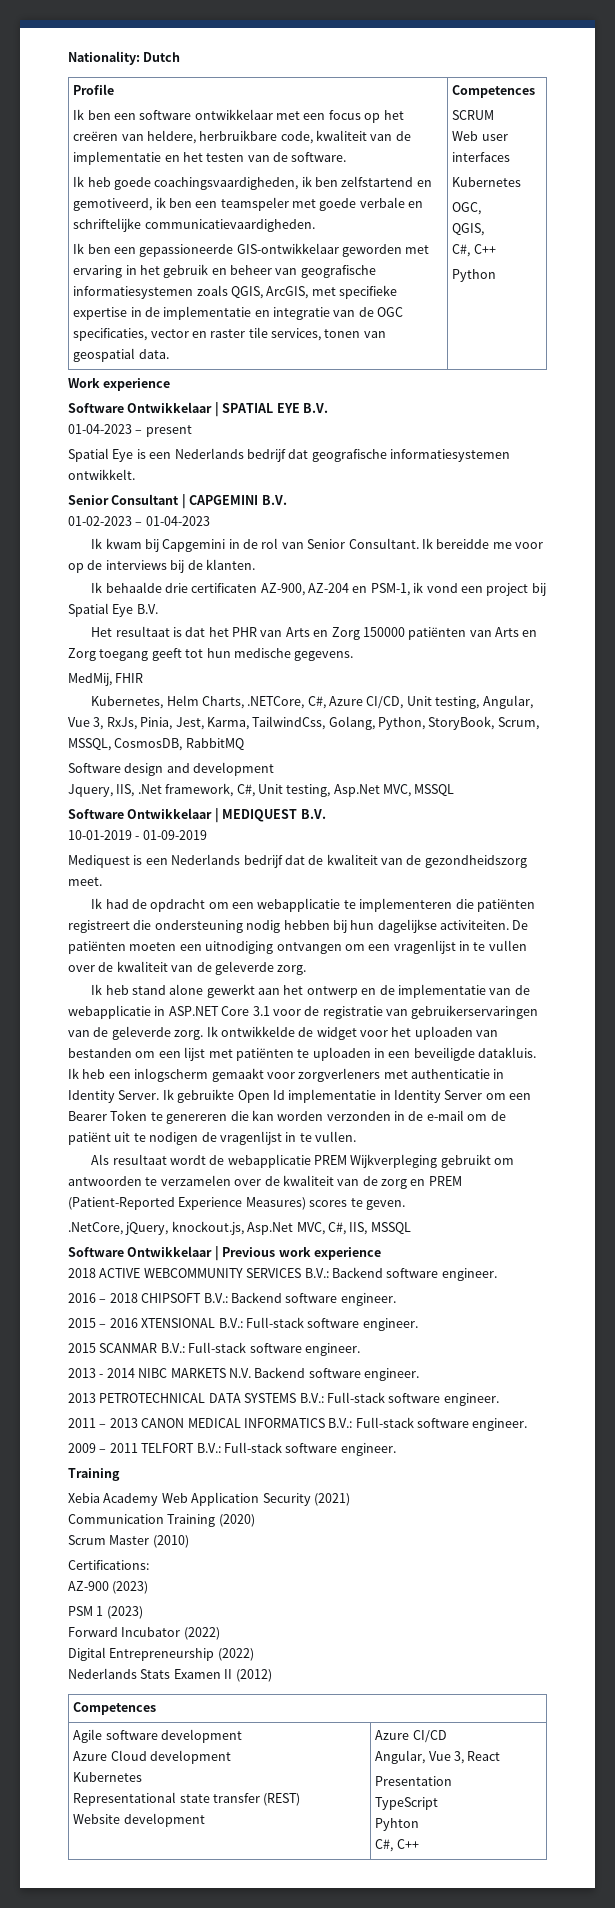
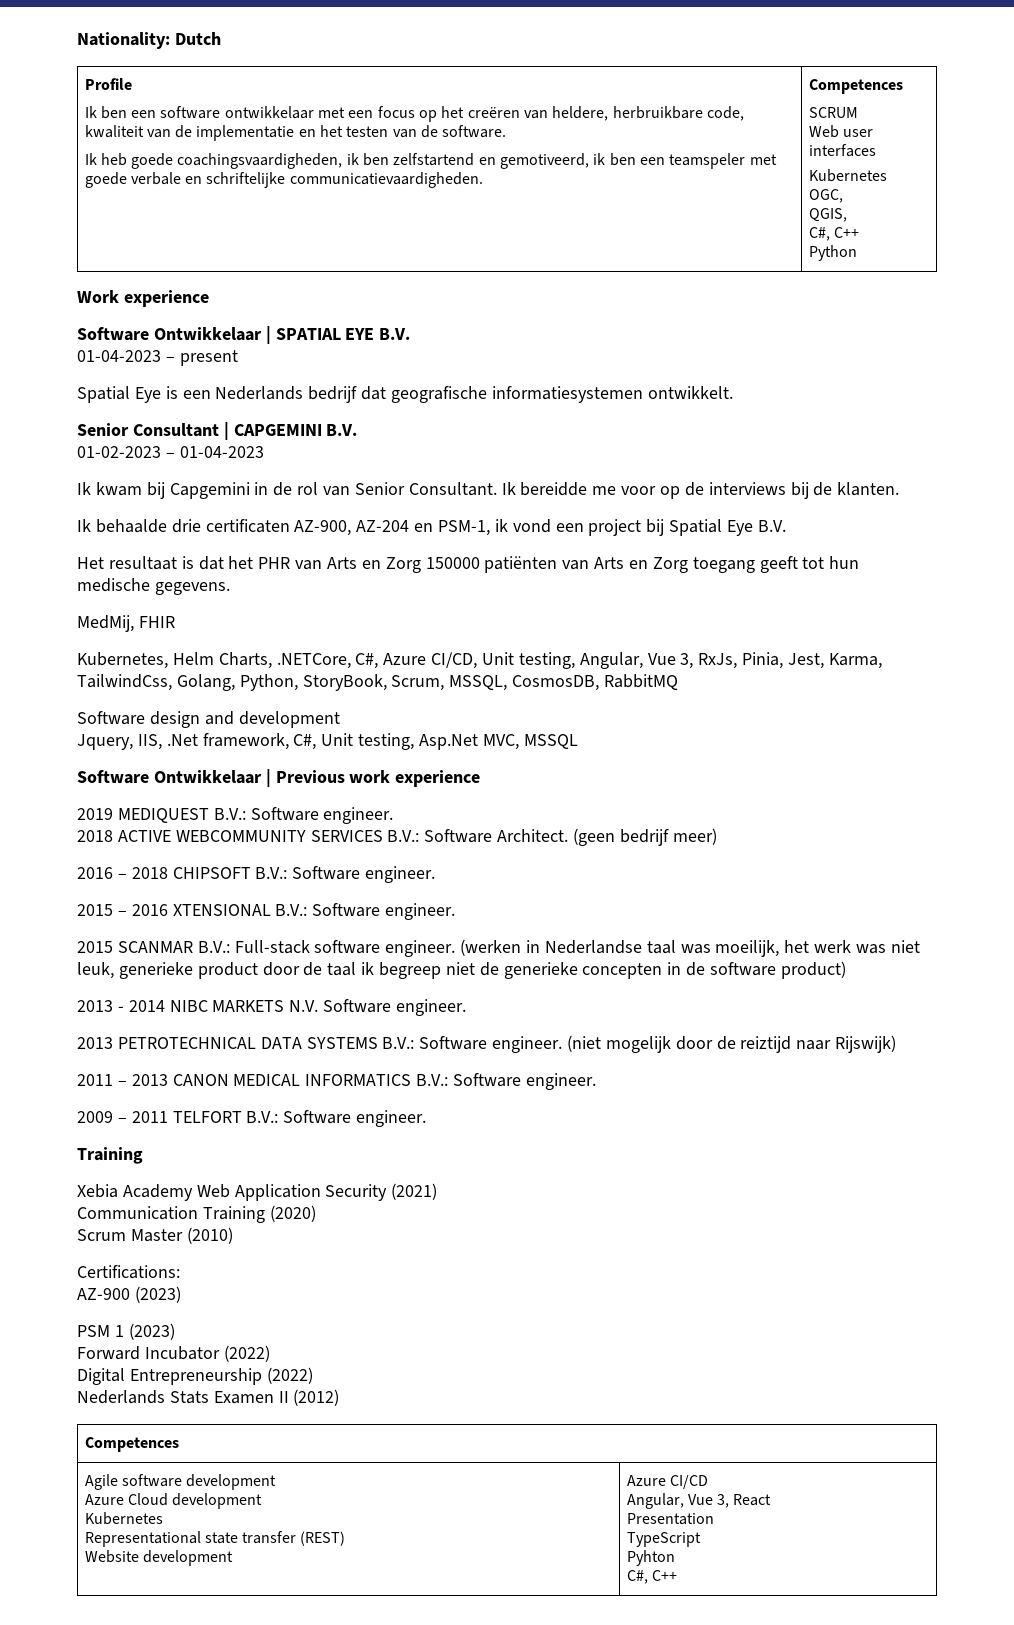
- Ik ben een gepassioneerde GIS-ontwikkelaar geworden met ervaring in het gebruik en beheer van geografische informatiesystemen zoals QGIS, ArcGIS, met specifieke expertise in de implementatie en integratie van de OGC specificaties, vector en raster tile services, tonen van geospatial data.
- Software Ontwikkelaar | MEDIQUEST B.V.
- 10-01-2019 - 01-09-2019
- Mediquest is een Nederlands bedrijf dat de kwaliteit van de gezondheidszorg meet.
- Ik had de opdracht om een webapplicatie te implementeren die patiënten registreert die ondersteuning nodig hebben bij hun dagelijkse activiteiten. De patiënten moeten een uitnodiging ontvangen om een vragenlijst in te vullen over de kwaliteit van de geleverde zorg.
- Ik heb stand alone gewerkt aan het ontwerp en de implementatie van de webapplicatie in ASP.NET Core 3.1 voor de registratie van gebruikerservaringen van de geleverde zorg. Ik ontwikkelde de widget voor het uploaden van bestanden om een lijst met patiënten te uploaden in een beveiligde datakluis. Ik heb een inlogscherm gemaakt voor zorgverleners met authenticatie in Identity Server. Ik gebruikte Open Id implementatie in Identity Server om een Bearer Token te genereren die kan worden verzonden in de e-mail om de patiënt uit te nodigen de vragenlijst in te vullen.
- Als resultaat wordt de webapplicatie PREM Wijkverpleging gebruikt om antwoorden te verzamelen over de kwaliteit van de zorg en PREM (Patient-Reported Experience Measures) scores te geven.
- .NetCore, jQuery, knockout.js, Asp.Net MVC, C#, IIS, MSSQL
+ 2019 MEDIQUEST B.V.: Software engineer.
- 2018 ACTIVE WEBCOMMUNITY SERVICES B.V.: Backend software engineer.
+ 2018 ACTIVE WEBCOMMUNITY SERVICES B.V.: Software Architect. (geen bedrijf meer)
- 2016 – 2018 CHIPSOFT B.V.: Backend software engineer.
+ 2016 – 2018 CHIPSOFT B.V.: Software engineer.
- 2015 – 2016 XTENSIONAL B.V.: Full-stack software engineer.
+ 2015 – 2016 XTENSIONAL B.V.: Software engineer.
+ (werken in Nederlandse taal was moeilijk, het werk was niet leuk, generieke product door de taal ik begreep niet de generieke concepten in de software product)
- 2013 - 2014 NIBC MARKETS N.V. Backend software engineer.
+ 2013 - 2014 NIBC MARKETS N.V. Software engineer.
- 2013 PETROTECHNICAL DATA SYSTEMS B.V.: Full-stack software engineer.
+ 2013 PETROTECHNICAL DATA SYSTEMS B.V.: Software engineer. (niet mogelijk door de reiztijd naar Rijswijk)
- 2011 – 2013 CANON MEDICAL INFORMATICS B.V.: Full-stack software engineer.
+ 2011 – 2013 CANON MEDICAL INFORMATICS B.V.: Software engineer.
- 2009 – 2011 TELFORT B.V.: Full-stack software engineer.
+ 2009 – 2011 TELFORT B.V.: Software engineer.

